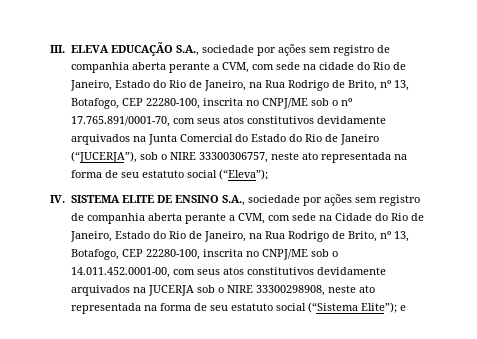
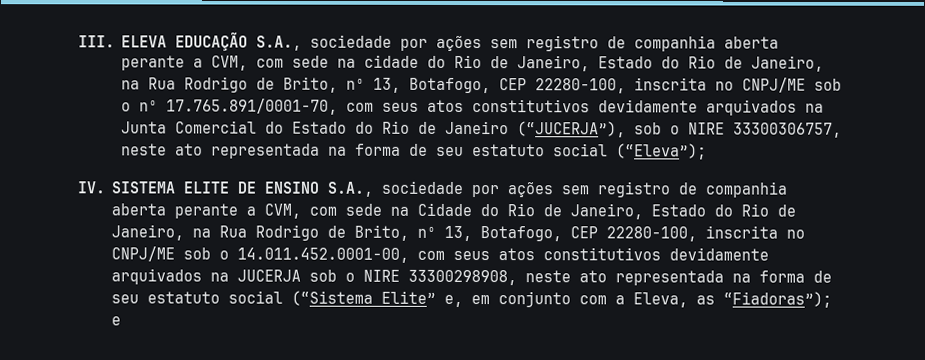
- IV. SISTEMA ELITE DE ENSINO S.A., sociedade por ações sem registro de companhia aberta perante a CVM, com sede na Cidade do Rio de Janeiro, Estado do Rio de Janeiro, na Rua Rodrigo de Brito, nº 13, Botafogo, CEP 22280-100, inscrita no CNPJ/ME sob o 14.011.452.0001-00, com seus atos constitutivos devidamente arquivados na JUCERJA sob o NIRE 33300298908, neste ato representada na forma de seu estatuto social (“Sistema Elite”);
+ IV. SISTEMA ELITE DE ENSINO S.A., sociedade por ações sem registro de companhia aberta perante a CVM, com sede na Cidade do Rio de Janeiro, Estado do Rio de Janeiro, na Rua Rodrigo de Brito, nº 13, Botafogo, CEP 22280-100, inscrita no CNPJ/ME sob o 14.011.452.0001-00, com seus atos constitutivos devidamente arquivados na JUCERJA sob o NIRE 33300298908, neste ato representada na forma de seu estatuto social (“Sistema Elite” e, em conjunto com a Eleva, as “Fiadoras”);

